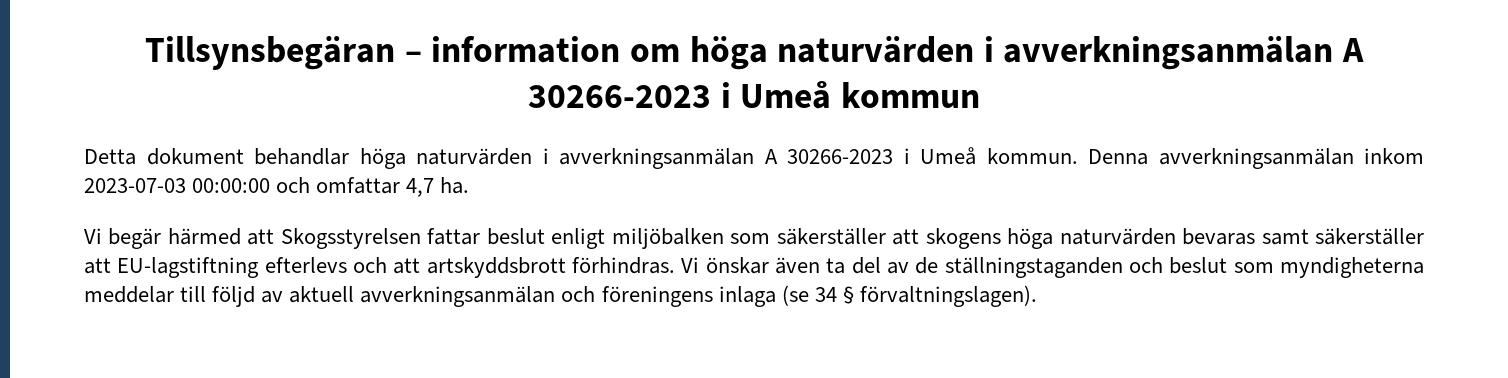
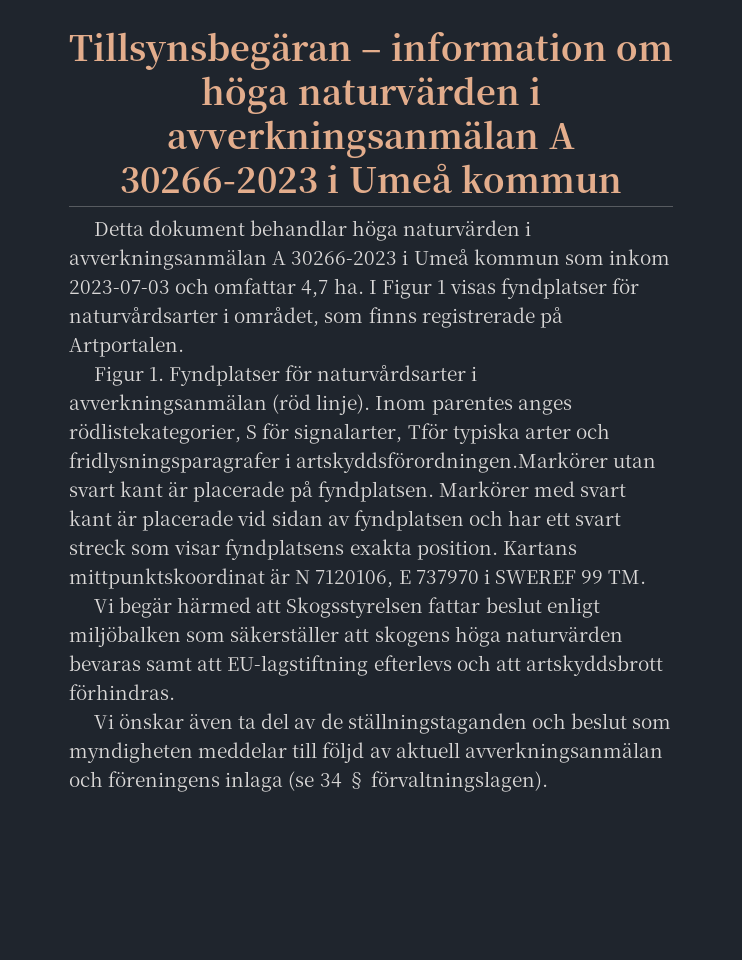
- Detta dokument behandlar höga naturvärden i avverkningsanmälan A 30266-2023 i Umeå kommun. Denna avverkningsanmälan inkom 2023-07-03 00:00:00 och omfattar 4,7 ha.
+ Detta dokument behandlar höga naturvärden i avverkningsanmälan A 30266-2023 i Umeå kommun som inkom 2023-07-03 och omfattar 4,7 ha. I Figur 1 visas fyndplatser för naturvårdsarter i området, som finns registrerade på Artportalen.
+ Figur 1. Fyndplatser för naturvårdsarter i avverkningsanmälan (röd linje). Inom parentes anges rödlistekategorier, S för signalarter, Tför typiska arter och fridlysningsparagrafer i artskyddsförordningen.Markörer utan svart kant är placerade på fyndplatsen. Markörer med svart kant är placerade vid sidan av fyndplatsen och har ett svart streck som visar fyndplatsens exakta position. Kartans mittpunktskoordinat är N 7120106, E 737970 i SWEREF 99 TM.
- Vi begär härmed att Skogsstyrelsen fattar beslut enligt miljöbalken som säkerställer att skogens höga naturvärden bevaras samt säkerställer att EU-lagstiftning efterlevs och att artskyddsbrott förhindras. Vi önskar även ta del av de ställningstaganden och beslut som myndigheterna meddelar till följd av aktuell avverkningsanmälan och föreningens inlaga (se 34 § förvaltningslagen).
+ Vi begär härmed att Skogsstyrelsen fattar beslut enligt miljöbalken som säkerställer att skogens höga naturvärden bevaras samt att EU-lagstiftning efterlevs och att artskyddsbrott förhindras.
+ Vi önskar även ta del av de ställningstaganden och beslut som myndigheten meddelar till följd av aktuell avverkningsanmälan och föreningens inlaga (se 34 § förvaltningslagen).

